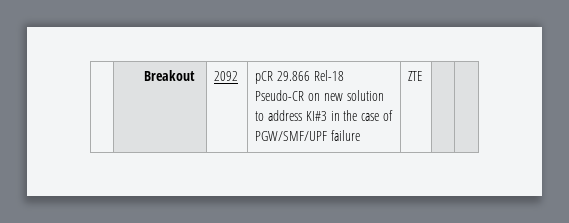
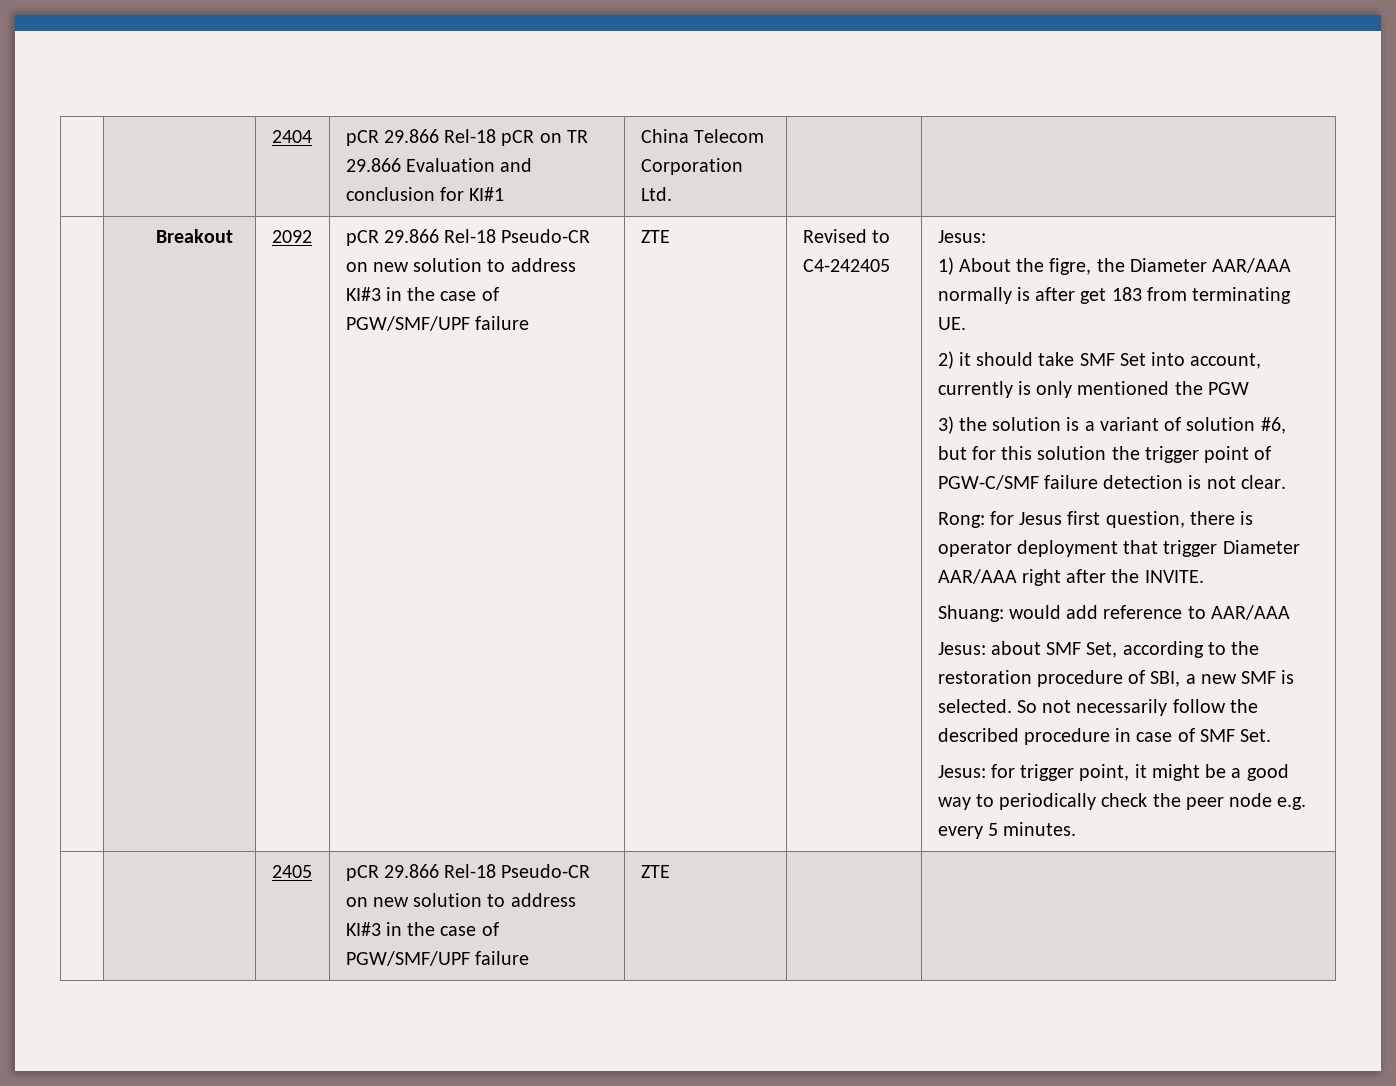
- | Breakout | 2092 | pCR 29.866 Rel-18 Pseudo-CR on new solution to address KI#3 in the case of PGW/SMF/UPF failure | ZTE | |
+ | | 2404 | pCR 29.866 Rel-18 pCR on TR 29.866 Evaluation and conclusion for KI#1 | China Telecom Corporation Ltd. | |
+ | Breakout | 2092 | pCR 29.866 Rel-18 Pseudo-CR on new solution to address KI#3 in the case of PGW/SMF/UPF failure | ZTE | Revised to C4-242405 | Jesus:
+ 1) About the figre, the Diameter AAR/AAA normally is after get 183 from terminating UE.
+ 2) it should take SMF Set into account, currently is only mentioned the PGW
+ 3) the solution is a variant of solution #6, but for this solution the trigger point of PGW-C/SMF failure detection is not clear.
+ Rong: for Jesus first question, there is operator deployment that trigger Diameter AAR/AAA right after the INVITE.
+ Shuang: would add reference to AAR/AAA
+ Jesus: about SMF Set, according to the restoration procedure of SBI, a new SMF is selected. So not necessarily follow the described procedure in case of SMF Set.
+ Jesus: for trigger point, it might be a good way to periodically check the peer node e.g. every 5 minutes.
+ | | 2405 | pCR 29.866 Rel-18 Pseudo-CR on new solution to address KI#3 in the case of PGW/SMF/UPF failure | ZTE | |

